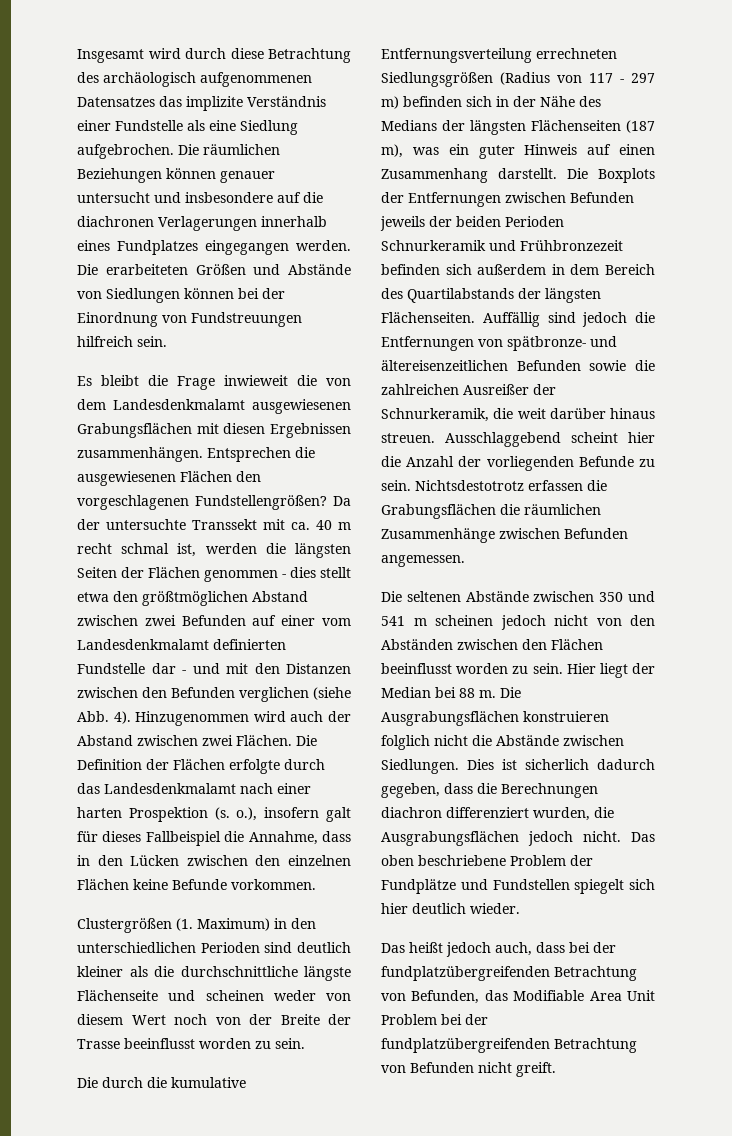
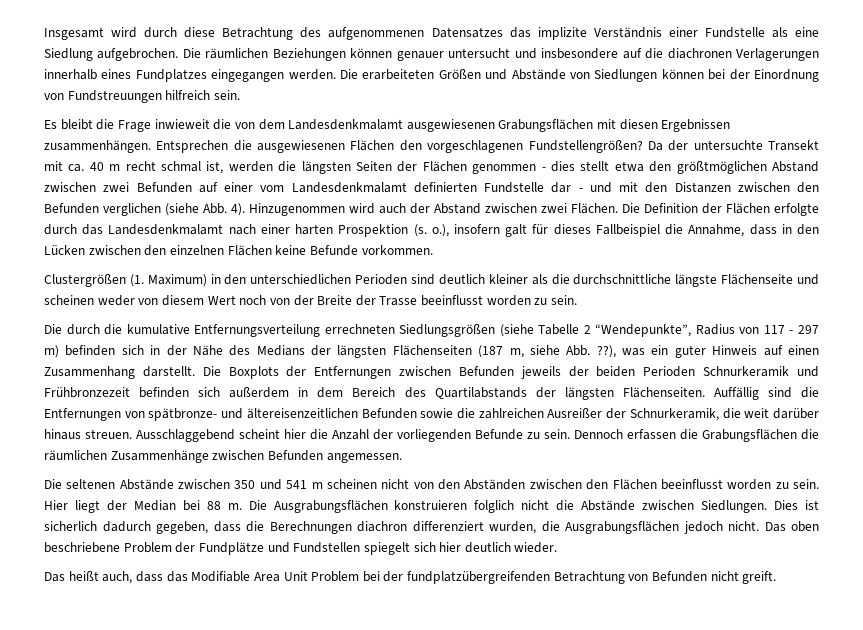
- Insgesamt wird durch diese Betrachtung des archäologisch aufgenommenen Datensatzes das implizite Verständnis einer Fundstelle als eine Siedlung aufgebrochen.
+ Insgesamt wird durch diese Betrachtung des aufgenommenen Datensatzes das implizite Verständnis einer Fundstelle als eine Siedlung aufgebrochen.
- Da der untersuchte Transsekt mit ca. 40 m recht schmal ist, werden die längsten Seiten der Flächen genommen - dies stellt etwa den größtmöglichen Abstand zwischen zwei Befunden auf einer vom Landesdenkmalamt definierten Fundstelle dar - und mit den Distanzen zwischen den Befunden verglichen (siehe Abb. 4).
+ Da der untersuchte Transekt mit ca. 40 m recht schmal ist, werden die längsten Seiten der Flächen genommen - dies stellt etwa den größtmöglichen Abstand zwischen zwei Befunden auf einer vom Landesdenkmalamt definierten Fundstelle dar - und mit den Distanzen zwischen den Befunden verglichen (siehe Abb. 4).
- Die durch die kumulative Entfernungsverteilung errechneten Siedlungsgrößen (Radius von 117 - 297 m) befinden sich in der Nähe des Medians der längsten Flächenseiten (187 m), was ein guter Hinweis auf einen Zusammenhang darstellt.
+ Die durch die kumulative Entfernungsverteilung errechneten Siedlungsgrößen (siehe Tabelle 2 “Wendepunkte”, Radius von 117 - 297 m) befinden sich in der Nähe des Medians der längsten Flächenseiten (187 m, siehe Abb. ??), was ein guter Hinweis auf einen Zusammenhang darstellt.
- Auffällig sind jedoch die Entfernungen von spätbronze- und ältereisenzeitlichen Befunden sowie die zahlreichen Ausreißer der Schnurkeramik, die weit darüber hinaus streuen.
+ Auffällig sind die Entfernungen von spätbronze- und ältereisenzeitlichen Befunden sowie die zahlreichen Ausreißer der Schnurkeramik, die weit darüber hinaus streuen.
- Nichtsdestotrotz erfassen die Grabungsflächen die räumlichen Zusammenhänge zwischen Befunden angemessen.
+ Dennoch erfassen die Grabungsflächen die räumlichen Zusammenhänge zwischen Befunden angemessen.
- Die seltenen Abstände zwischen 350 und 541 m scheinen jedoch nicht von den Abständen zwischen den Flächen beeinflusst worden zu sein.
+ Die seltenen Abstände zwischen 350 und 541 m scheinen nicht von den Abständen zwischen den Flächen beeinflusst worden zu sein.
- Das heißt jedoch auch, dass bei der fundplatzübergreifenden Betrachtung von Befunden, das Modifiable Area Unit Problem bei der fundplatzübergreifenden Betrachtung von Befunden nicht greift.
+ Das heißt auch, dass das Modifiable Area Unit Problem bei der fundplatzübergreifenden Betrachtung von Befunden nicht greift.

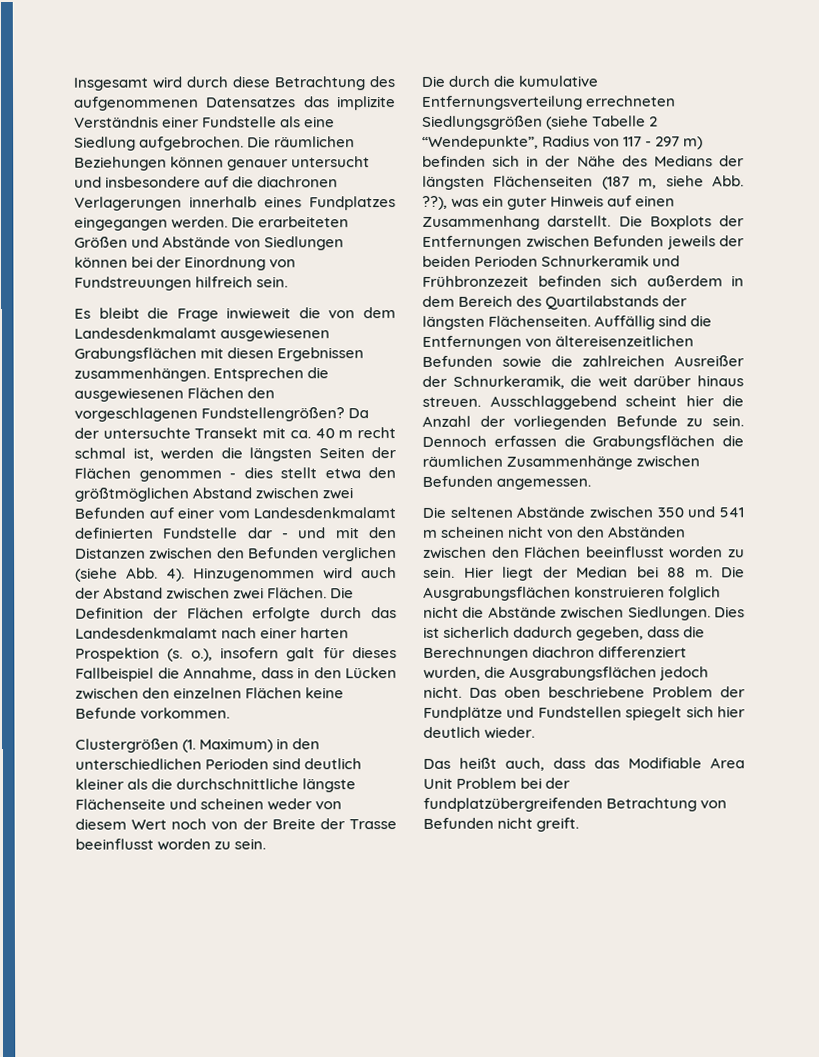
- Auffällig sind die Entfernungen von spätbronze- und ältereisenzeitlichen Befunden sowie die zahlreichen Ausreißer der Schnurkeramik, die weit darüber hinaus streuen.
+ Auffällig sind die Entfernungen von ältereisenzeitlichen Befunden sowie die zahlreichen Ausreißer der Schnurkeramik, die weit darüber hinaus streuen.

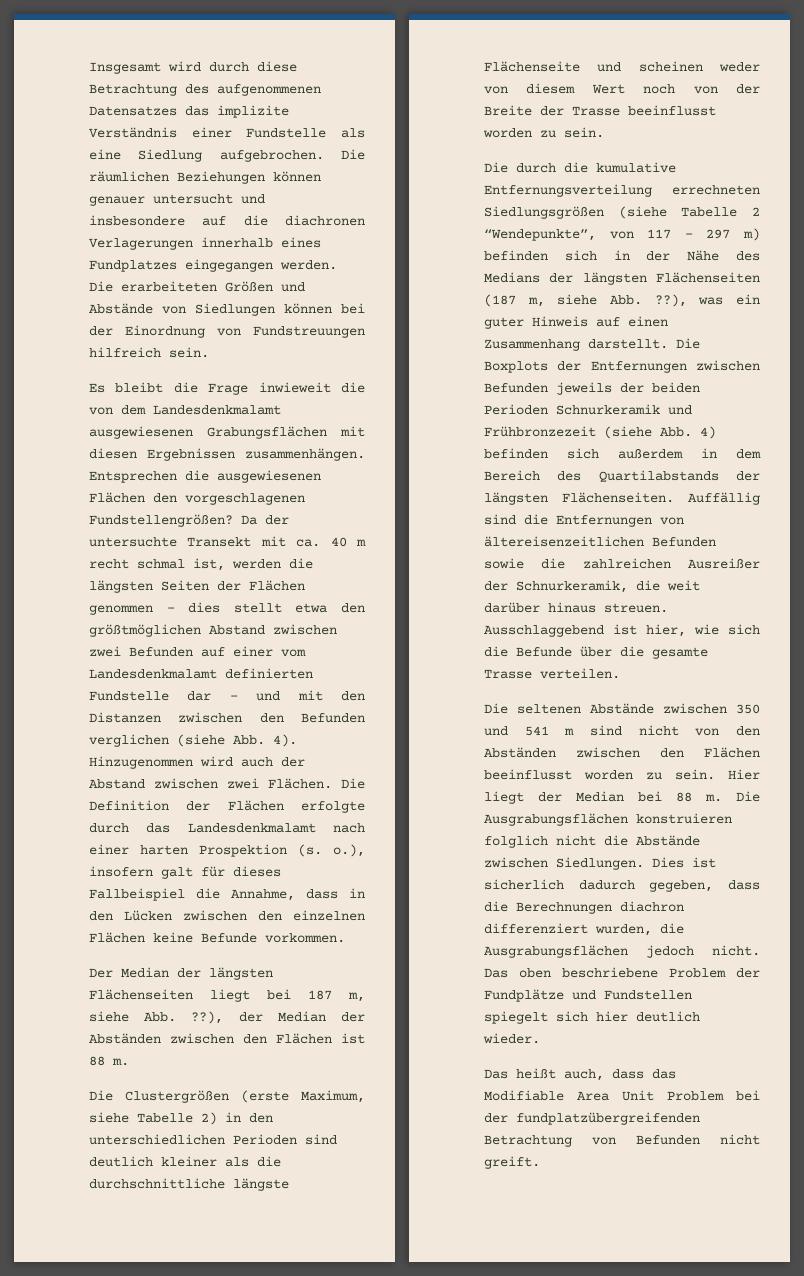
- Clustergrößen (1. Maximum) in den unterschiedlichen Perioden sind deutlich kleiner als die durchschnittliche längste Flächenseite und scheinen weder von diesem Wert noch von der Breite der Trasse beeinflusst worden zu sein.
+ Der Median der längsten Flächenseiten liegt bei 187 m, siehe Abb. ??), der Median der Abständen zwischen den Flächen ist 88 m.
+ Die Clustergrößen (erste Maximum, siehe Tabelle 2) in den unterschiedlichen Perioden sind deutlich kleiner als die durchschnittliche längste Flächenseite und scheinen weder von diesem Wert noch von der Breite der Trasse beeinflusst worden zu sein.
- Die durch die kumulative Entfernungsverteilung errechneten Siedlungsgrößen (siehe Tabelle 2 “Wendepunkte”, Radius von 117 - 297 m) befinden sich in der Nähe des Medians der längsten Flächenseiten (187 m, siehe Abb. ??), was ein guter Hinweis auf einen Zusammenhang darstellt.
+ Die durch die kumulative Entfernungsverteilung errechneten Siedlungsgrößen (siehe Tabelle 2 “Wendepunkte”, von 117 - 297 m) befinden sich in der Nähe des Medians der längsten Flächenseiten (187 m, siehe Abb. ??), was ein guter Hinweis auf einen Zusammenhang darstellt.
- Die Boxplots der Entfernungen zwischen Befunden jeweils der beiden Perioden Schnurkeramik und Frühbronzezeit befinden sich außerdem in dem Bereich des Quartilabstands der längsten Flächenseiten.
+ Die Boxplots der Entfernungen zwischen Befunden jeweils der beiden Perioden Schnurkeramik und Frühbronzezeit (siehe Abb. 4) befinden sich außerdem in dem Bereich des Quartilabstands der längsten Flächenseiten.
- Ausschlaggebend scheint hier die Anzahl der vorliegenden Befunde zu sein. Dennoch erfassen die Grabungsflächen die räumlichen Zusammenhänge zwischen Befunden angemessen.
+ Ausschlaggebend ist hier, wie sich die Befunde über die gesamte Trasse verteilen.
- Die seltenen Abstände zwischen 350 und 541 m scheinen nicht von den Abständen zwischen den Flächen beeinflusst worden zu sein.
+ Die seltenen Abstände zwischen 350 und 541 m sind nicht von den Abständen zwischen den Flächen beeinflusst worden zu sein.

